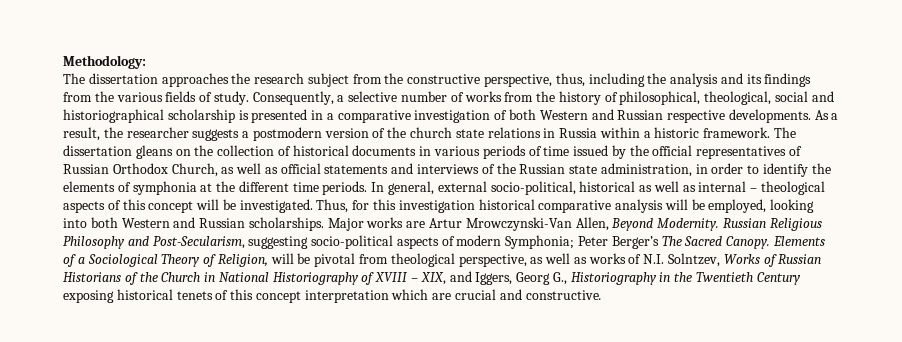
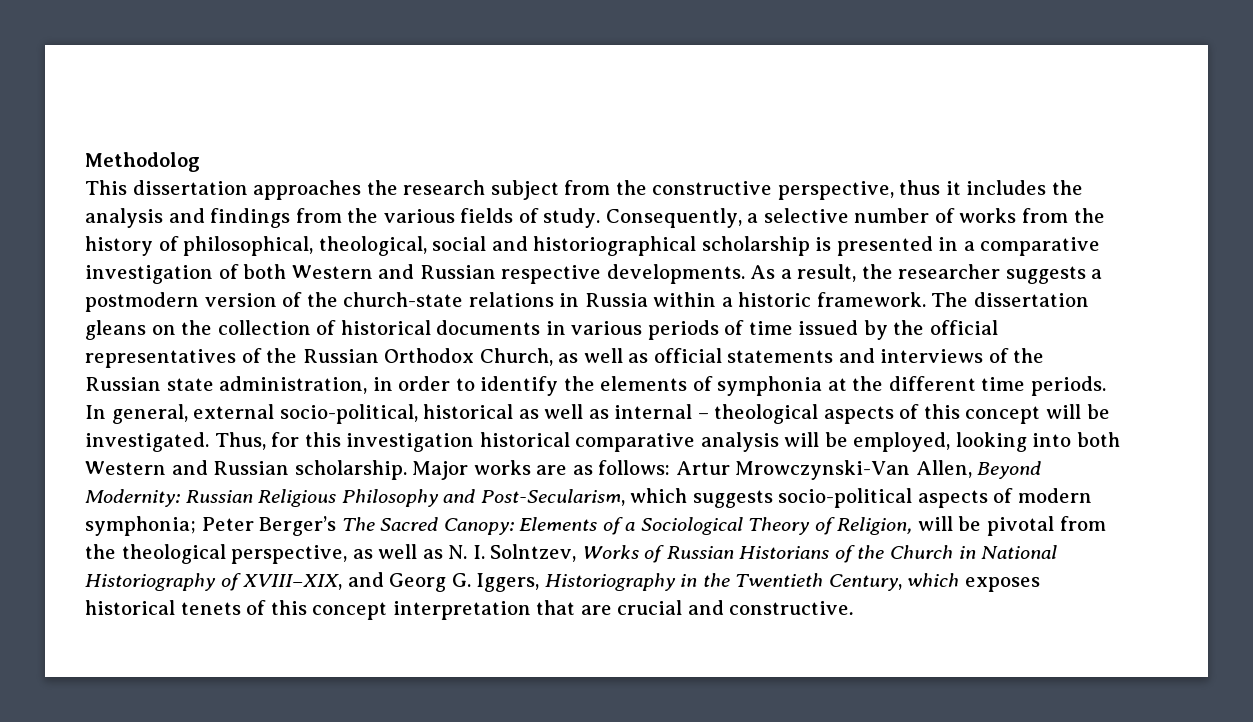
- Methodology:
- The dissertation approaches the research subject from the constructive perspective, thus, including the analysis and its findings from the various fields of study.
+ Methodolog
+ This dissertation approaches the research subject from the constructive perspective, thus it includes the analysis and findings from the various fields of study.
- As a result, the researcher suggests a postmodern version of the church state relations in Russia within a historic framework.
+ As a result, the researcher suggests a postmodern version of the church-state relations in Russia within a historic framework.
- The dissertation gleans on the collection of historical documents in various periods of time issued by the official representatives of Russian Orthodox Church, as well as official statements and interviews of the Russian state administration, in order to identify the elements of symphonia at the different time periods.
+ The dissertation gleans on the collection of historical documents in various periods of time issued by the official representatives of the Russian Orthodox Church, as well as official statements and interviews of the Russian state administration, in order to identify the elements of symphonia at the different time periods.
- Thus, for this investigation historical comparative analysis will be employed, looking into both Western and Russian scholarships.
+ Thus, for this investigation historical comparative analysis will be employed, looking into both Western and Russian scholarship.
- Major works are Artur Mrowczynski-Van Allen, Beyond Modernity.
+ Major works are as follows: Artur Mrowczynski-Van Allen, Beyond Modernity:
- Russian Religious Philosophy and Post-Secularism, suggesting socio-political aspects of modern Symphonia;
+ Russian Religious Philosophy and Post-Secularism, which suggests socio-political aspects of modern symphonia;
- Peter Berger’s The Sacred Canopy.
+ Peter Berger’s The Sacred Canopy:
- Elements of a Sociological Theory of Religion, will be pivotal from theological perspective, as well as works of N.I. Solntzev, Works of Russian Historians of the Church in National Historiography of XVIII – XIX, and Iggers, Georg G., Historiography in the Twentieth Century exposing historical tenets of this concept interpretation which are crucial and constructive.
+ Elements of a Sociological Theory of Religion, will be pivotal from the theological perspective, as well as N. I. Solntzev, Works of Russian Historians of the Church in National Historiography of XVIII–XIX, and Georg G. Iggers, Historiography in the Twentieth Century, which exposes historical tenets of this concept interpretation that are crucial and constructive.

